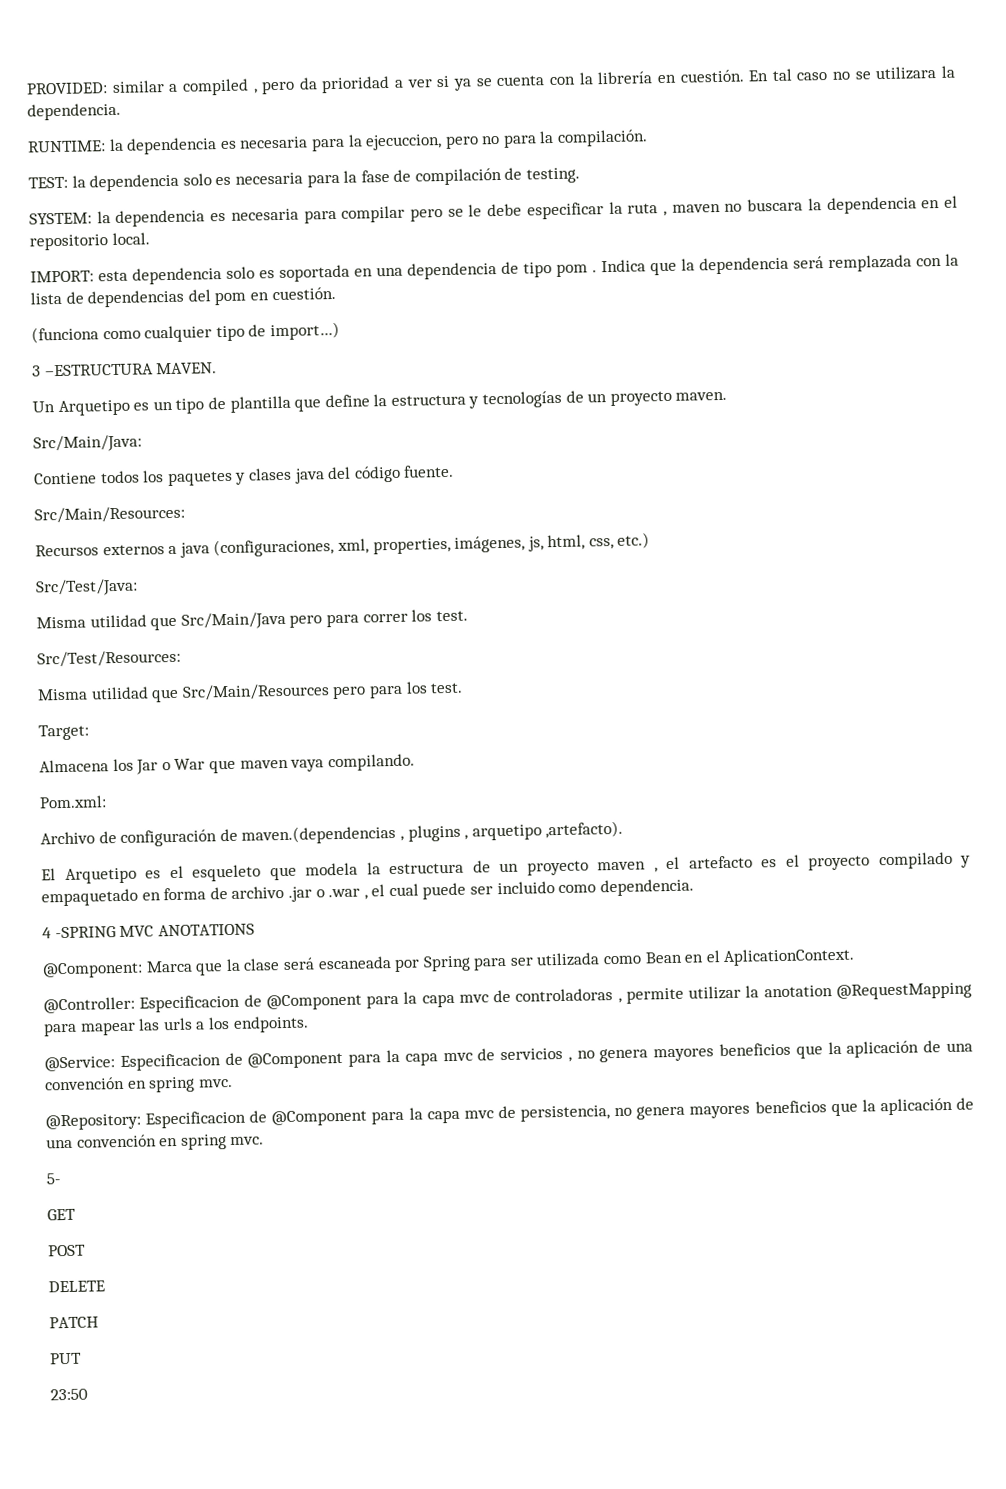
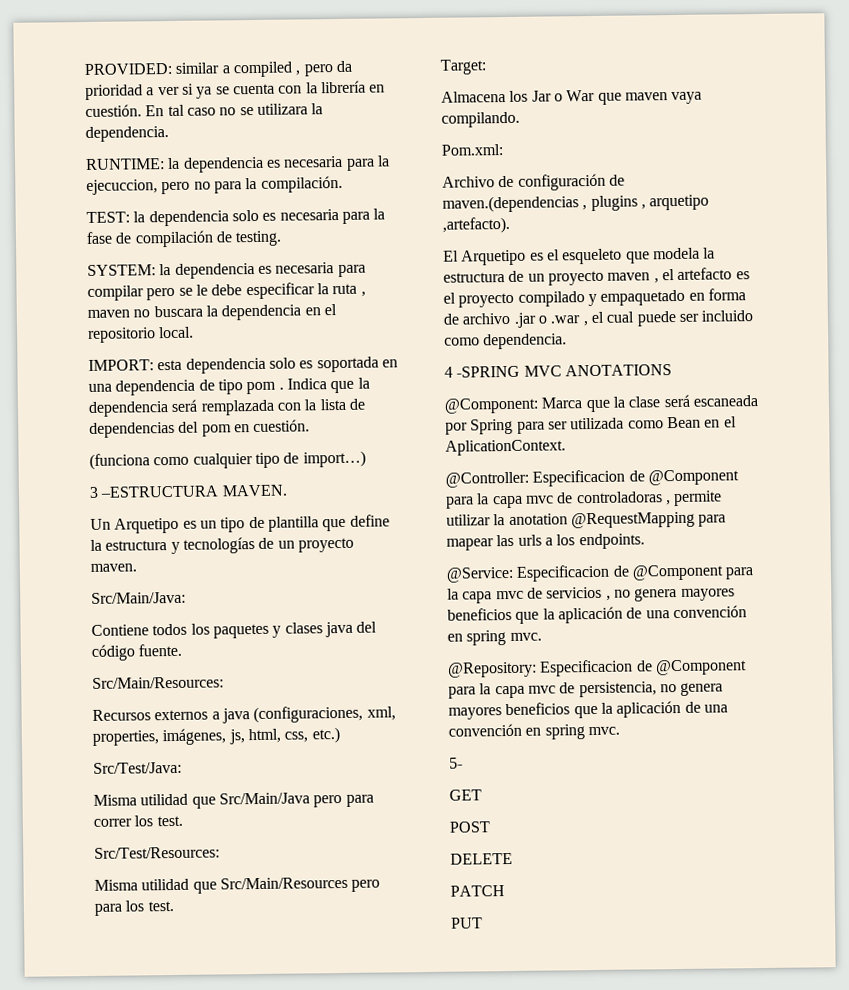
- 23:50

